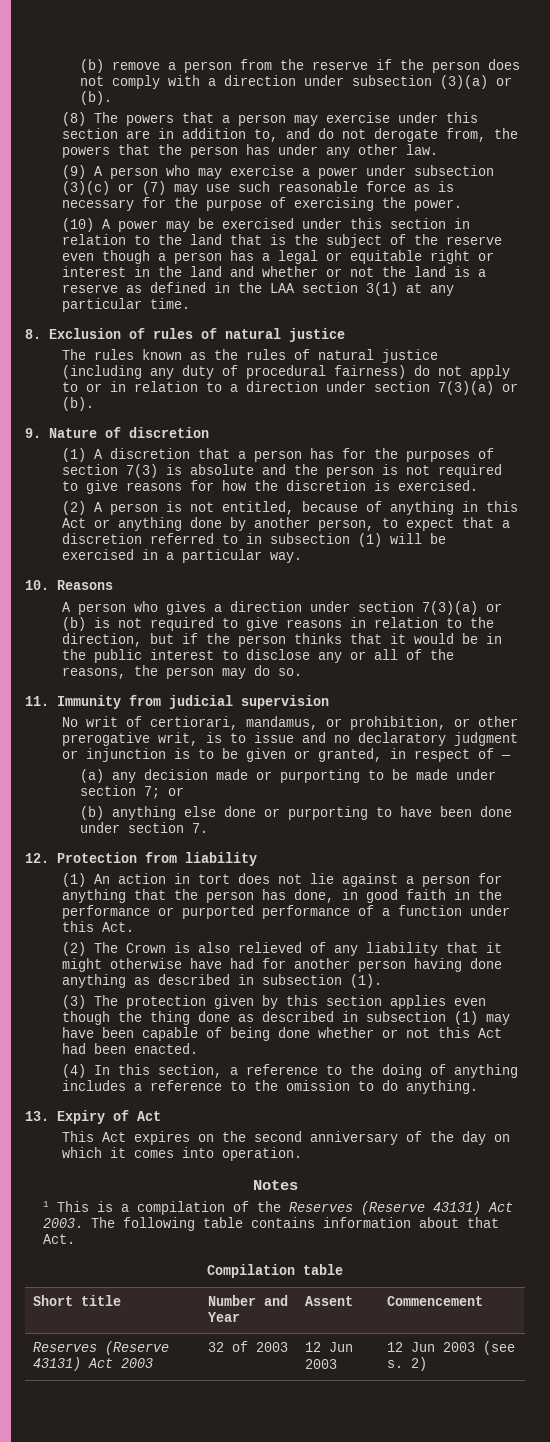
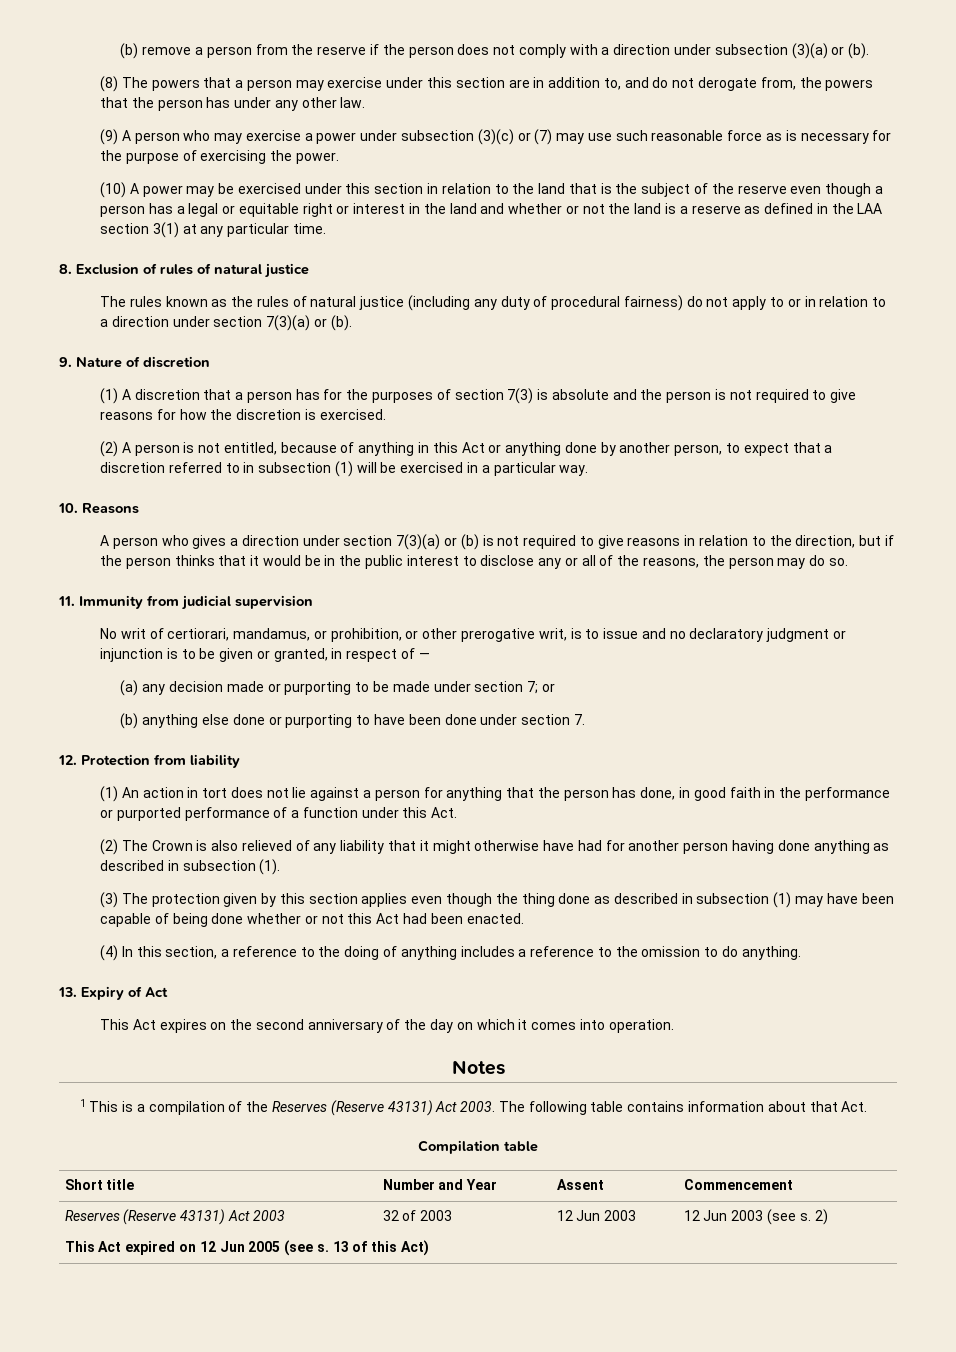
+ This Act expired on 12 Jun 2005 (see s. 13 of this Act)

